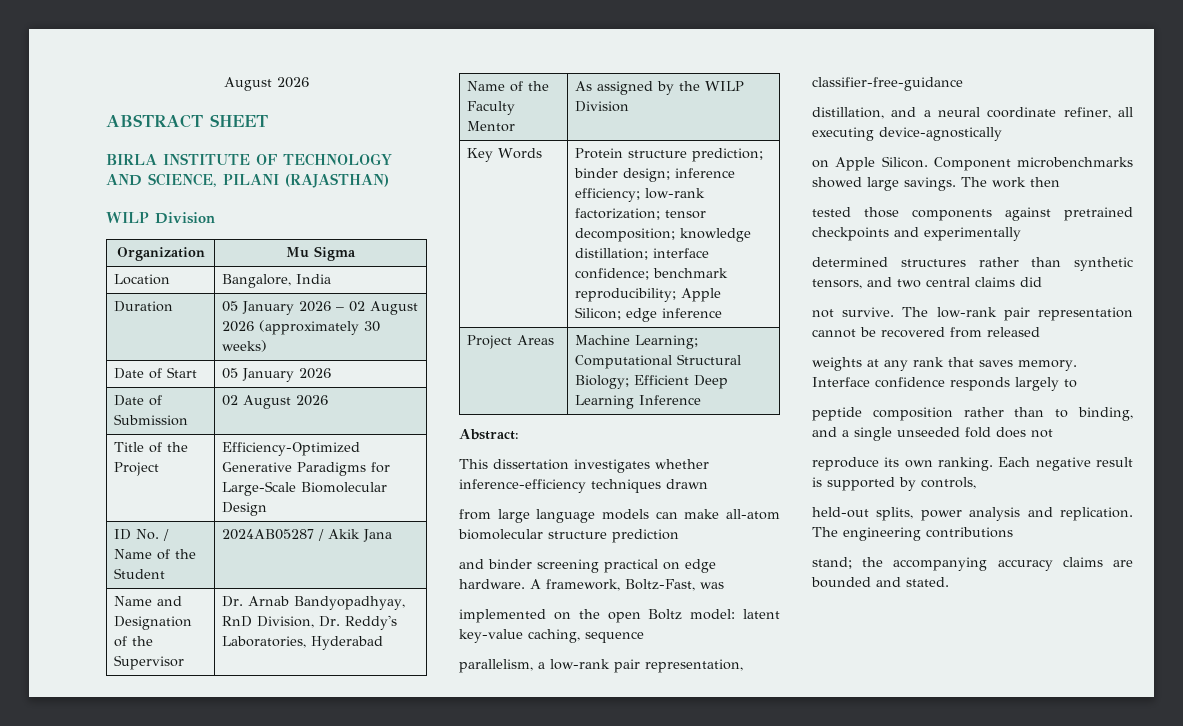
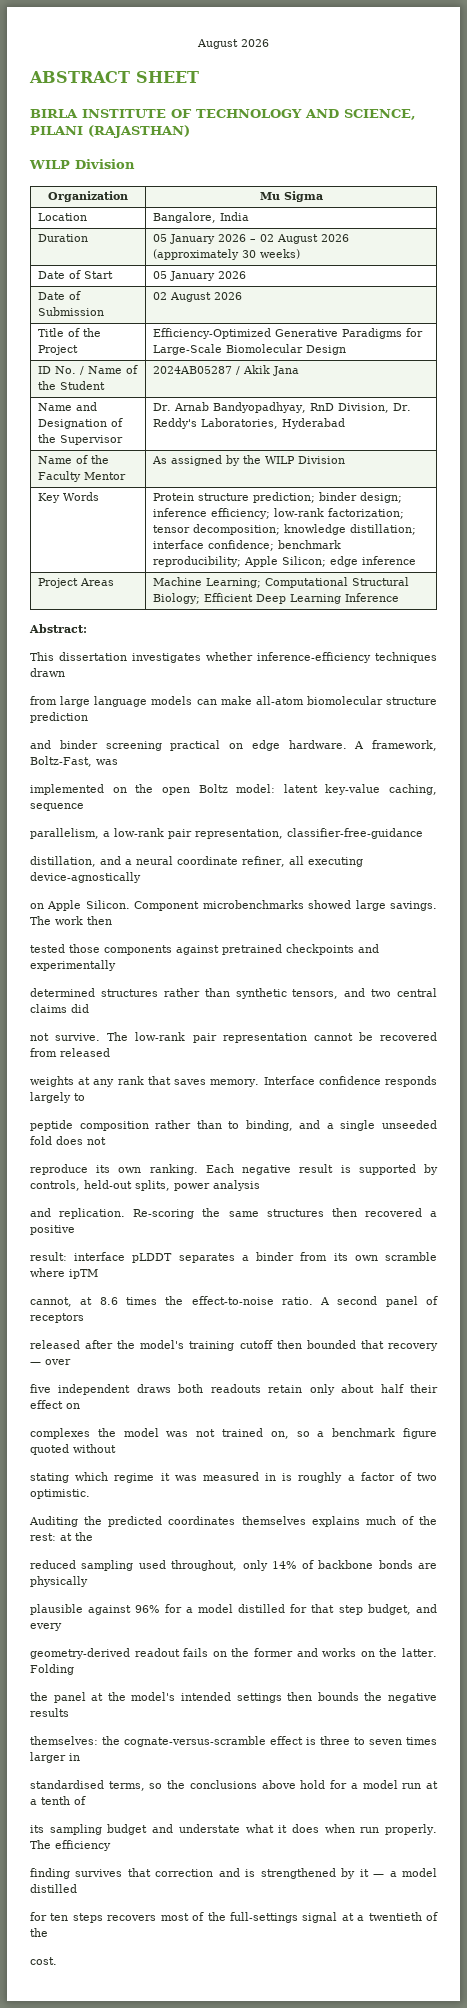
- Each negative result is supported by controls,
- held-out splits, power analysis and replication.
+ Each negative result is supported by controls, held-out splits, power analysis
+ and replication.
- The engineering contributions
- stand; the accompanying accuracy claims are bounded and stated.
+ Re-scoring the same structures then recovered a positive
+ result: interface pLDDT separates a binder from its own scramble where ipTM
+ cannot, at 8.6 times the effect-to-noise ratio. A second panel of receptors
+ released after the model's training cutoff then bounded that recovery — over
+ five independent draws both readouts retain only about half their effect on
+ complexes the model was not trained on, so a benchmark figure quoted without
+ stating which regime it was measured in is roughly a factor of two optimistic.
+ Auditing the predicted coordinates themselves explains much of the rest: at the
+ reduced sampling used throughout, only 14% of backbone bonds are physically
+ plausible against 96% for a model distilled for that step budget, and every
+ geometry-derived readout fails on the former and works on the latter. Folding
+ the panel at the model's intended settings then bounds the negative results
+ themselves: the cognate-versus-scramble effect is three to seven times larger in
+ standardised terms, so the conclusions above hold for a model run at a tenth of
+ its sampling budget and understate what it does when run properly. The efficiency
+ finding survives that correction and is strengthened by it — a model distilled
+ for ten steps recovers most of the full-settings signal at a twentieth of the
+ cost.

